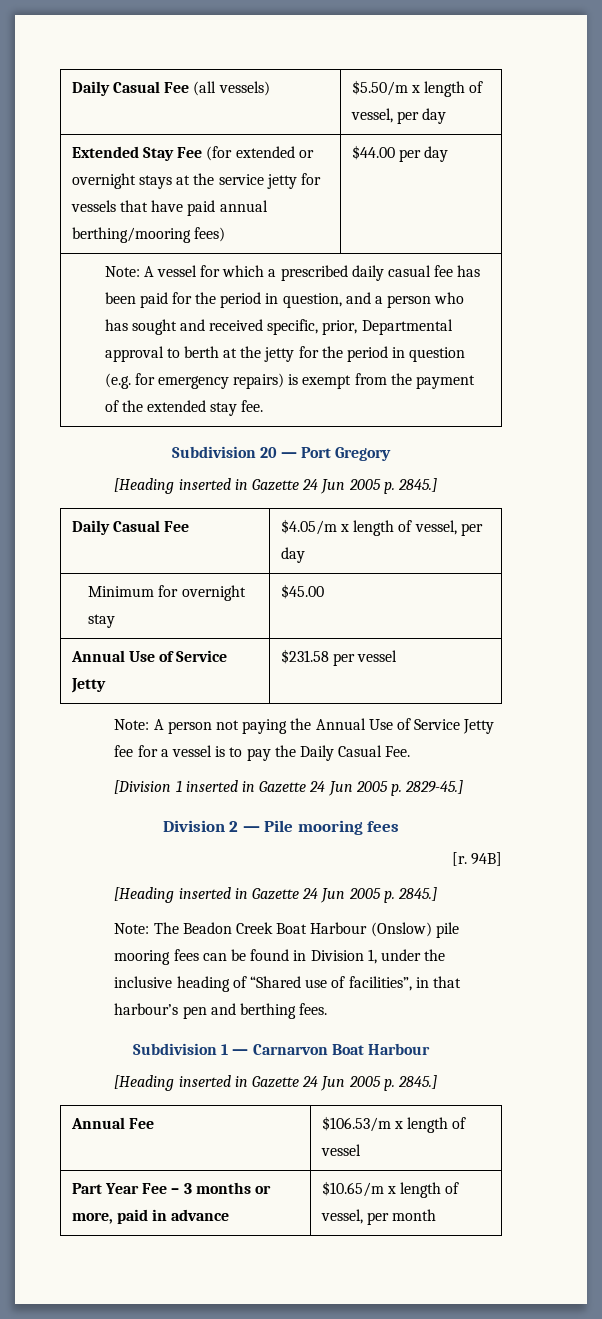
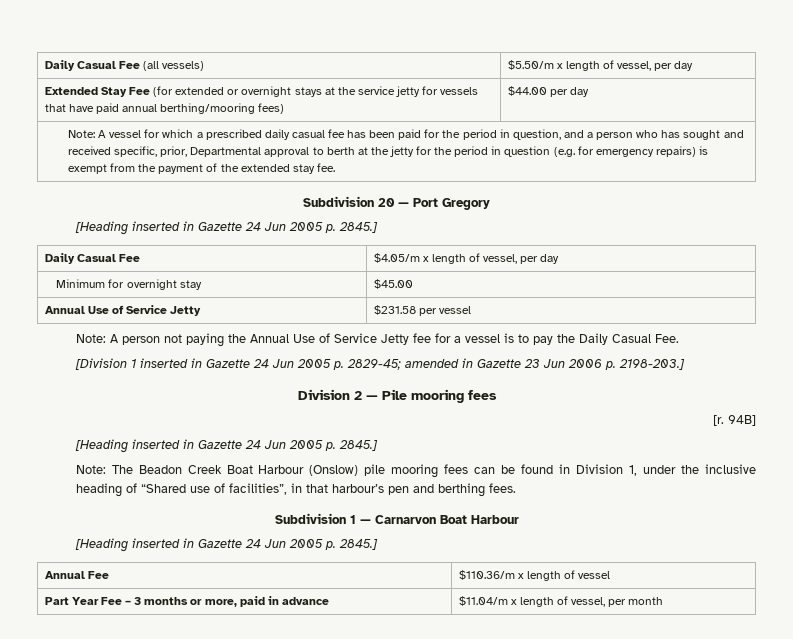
- [Division 1 inserted in Gazette 24 Jun 2005 p. 2829-45.]
+ [Division 1 inserted in Gazette 24 Jun 2005 p. 2829-45; amended in Gazette 23 Jun 2006 p. 2198-203.]
- Annual Fee | $106.53/m x length of vessel
+ Annual Fee | $110.36/m x length of vessel
- Part Year Fee – 3 months or more, paid in advance | $10.65/m x length of vessel, per month
+ Part Year Fee – 3 months or more, paid in advance | $11.04/m x length of vessel, per month

